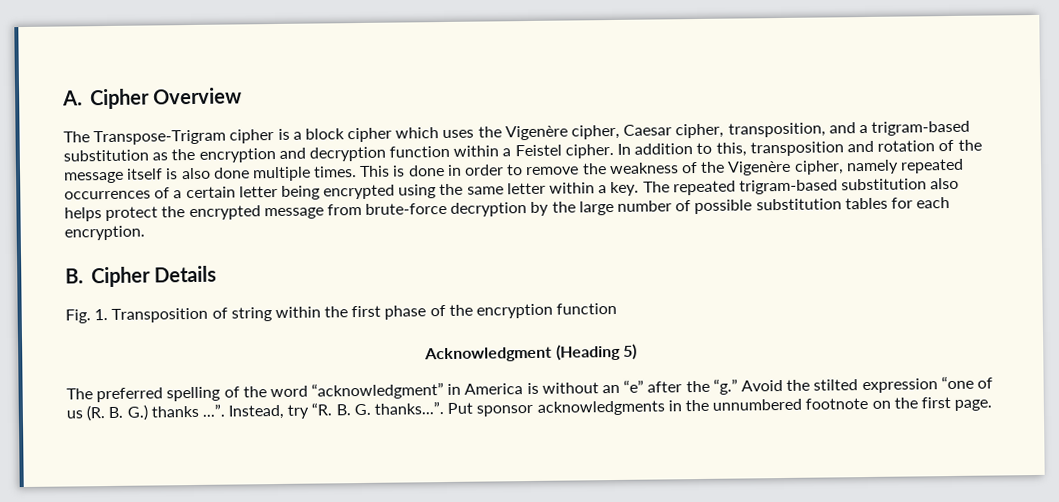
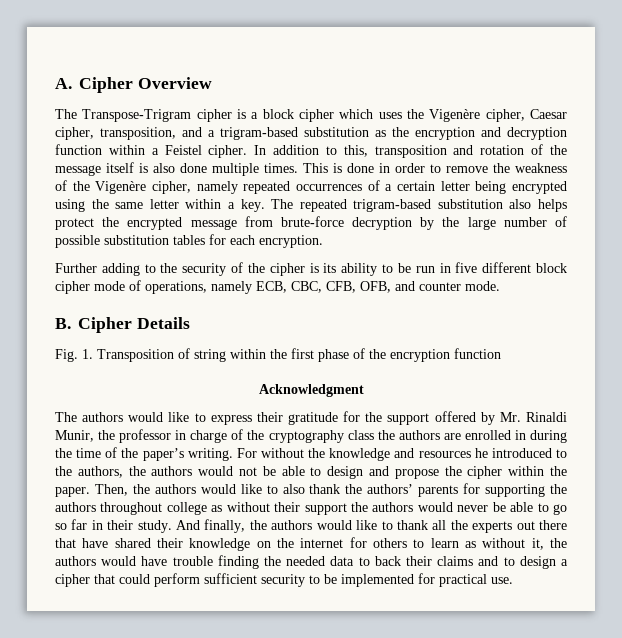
+ Further adding to the security of the cipher is its ability to be run in five different block cipher mode of operations, namely ECB, CBC, CFB, OFB, and counter mode.
- Acknowledgment (Heading 5)
- The preferred spelling of the word “acknowledgment” in America is without an “e” after the “g.” Avoid the stilted expression “one of us (R. B. G.) thanks ...”. Instead, try “R. B. G. thanks...”. Put sponsor acknowledgments in the unnumbered footnote on the first page.
+ Acknowledgment
+ The authors would like to express their gratitude for the support offered by Mr. Rinaldi Munir, the professor in charge of the cryptography class the authors are enrolled in during the time of the paper’s writing. For without the knowledge and resources he introduced to the authors, the authors would not be able to design and propose the cipher within the paper. Then, the authors would like to also thank the authors’ parents for supporting the authors throughout college as without their support the authors would never be able to go so far in their study. And finally, the authors would like to thank all the experts out there that have shared their knowledge on the internet for others to learn as without it, the authors would have trouble finding the needed data to back their claims and to design a cipher that could perform sufficient security to be implemented for practical use.

